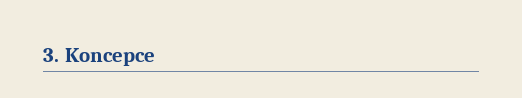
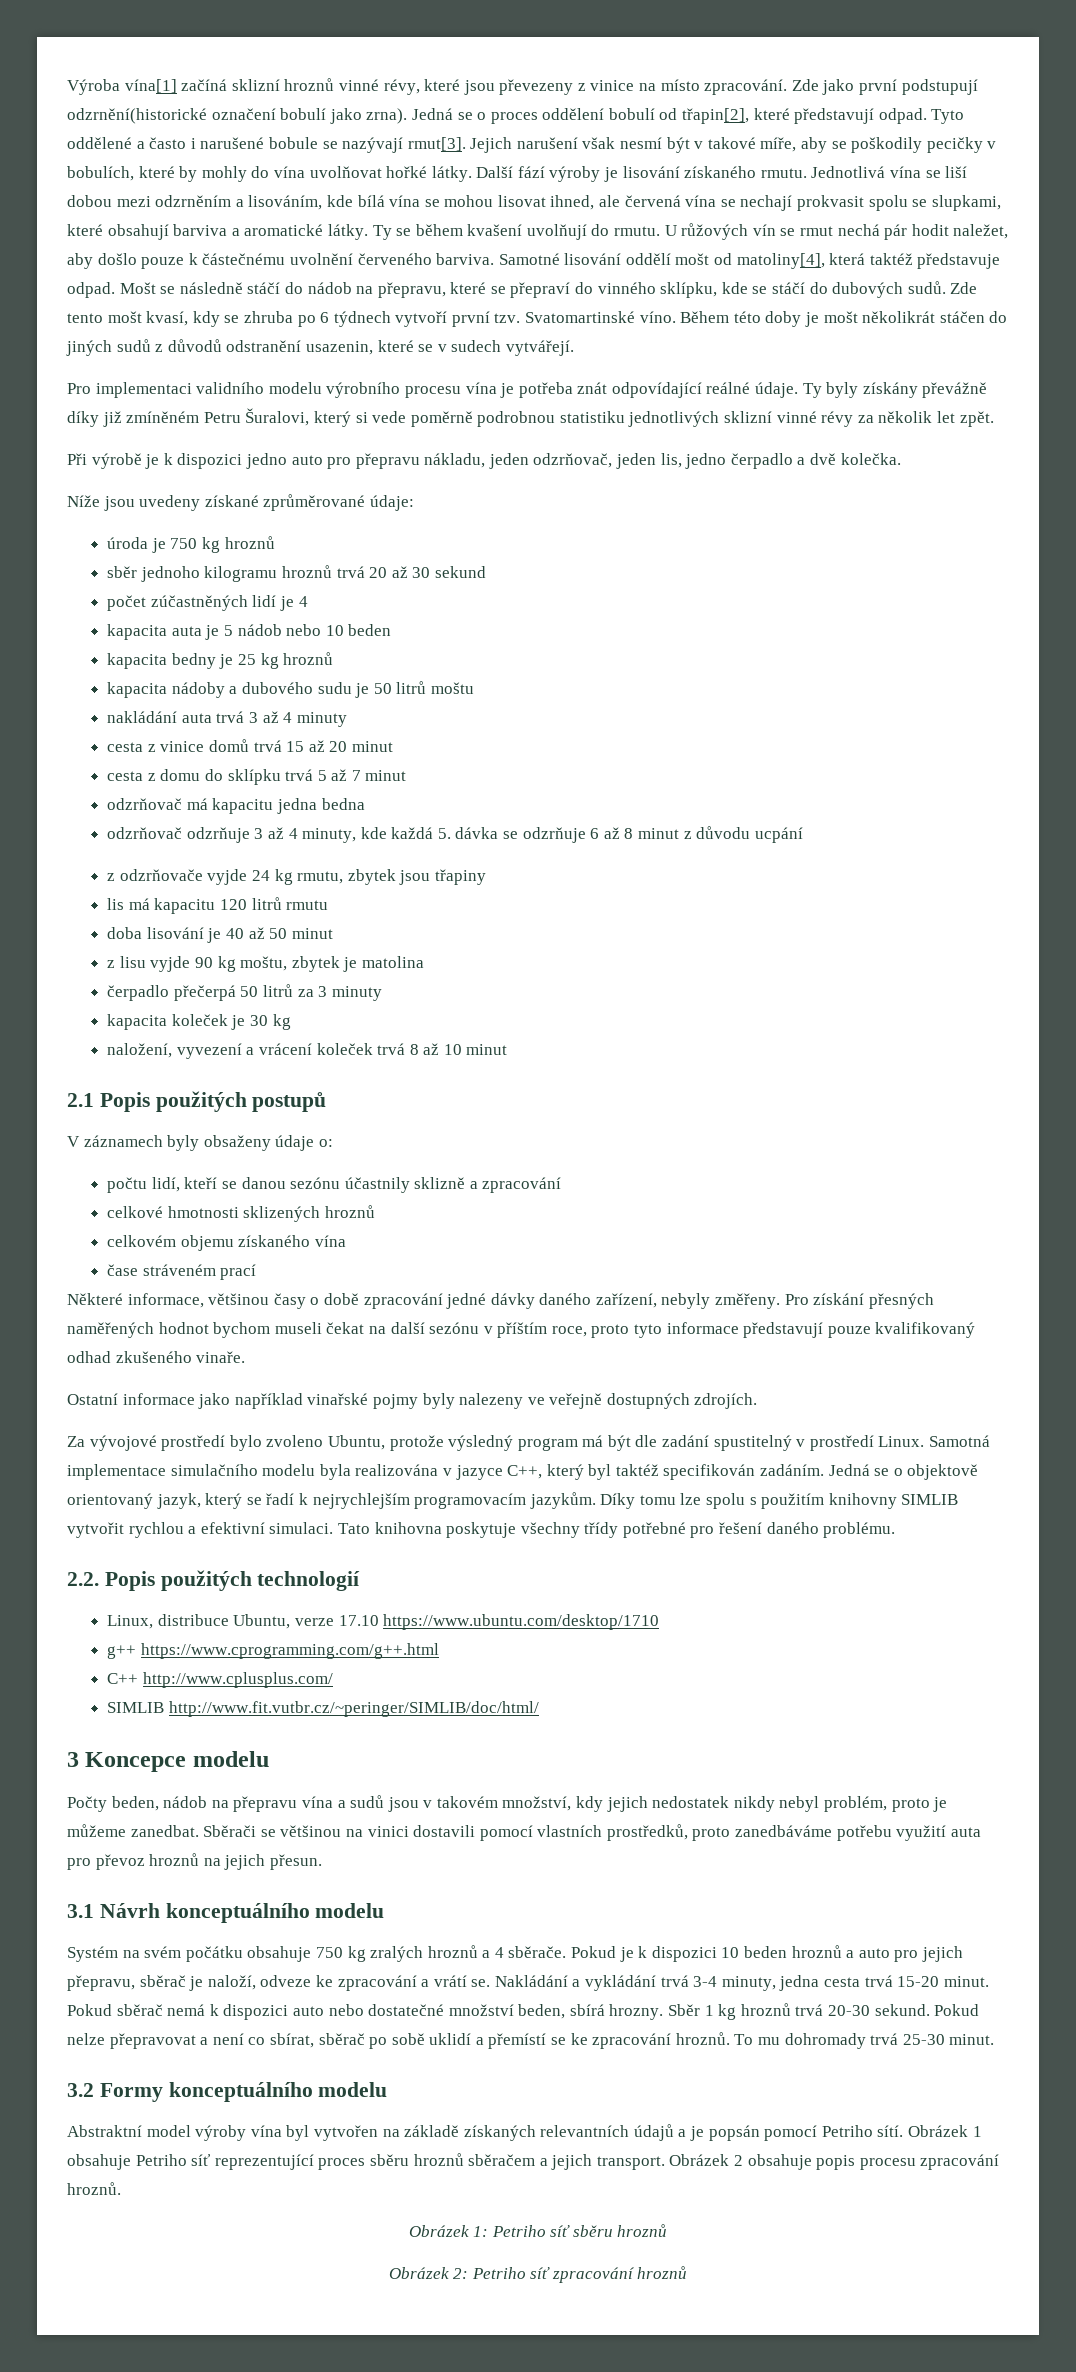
- 3. Koncepce
+ Výroba vína[1] začíná sklizní hroznů vinné révy, které jsou převezeny z vinice na místo zpracování. Zde jako první podstupují odzrnění(historické označení bobulí jako zrna). Jedná se o proces oddělení bobulí od třapin[2], které představují odpad. Tyto oddělené a často i narušené bobule se nazývají rmut[3]. Jejich narušení však nesmí být v takové míře, aby se poškodily pecičky v bobulích, které by mohly do vína uvolňovat hořké látky. Další fází výroby je lisování získaného rmutu. Jednotlivá vína se liší dobou mezi odzrněním a lisováním, kde bílá vína se mohou lisovat ihned, ale červená vína se nechají prokvasit spolu se slupkami, které obsahují barviva a aromatické látky. Ty se během kvašení uvolňují do rmutu. U růžových vín se rmut nechá pár hodit naležet, aby došlo pouze k částečnému uvolnění červeného barviva. Samotné lisování oddělí mošt od matoliny[4], která taktéž představuje odpad. Mošt se následně stáčí do nádob na přepravu, které se přepraví do vinného sklípku, kde se stáčí do dubových sudů. Zde tento mošt kvasí, kdy se zhruba po 6 týdnech vytvoří první tzv. Svatomartinské víno. Během této doby je mošt několikrát stáčen do jiných sudů z důvodů odstranění usazenin, které se v sudech vytvářejí.
+ Pro implementaci validního modelu výrobního procesu vína je potřeba znát odpovídající reálné údaje. Ty byly získány převážně díky již zmíněném Petru Šuralovi, který si vede poměrně podrobnou statistiku jednotlivých sklizní vinné révy za několik let zpět.
+ Při výrobě je k dispozici jedno auto pro přepravu nákladu, jeden odzrňovač, jeden lis, jedno čerpadlo a dvě kolečka.
+ Níže jsou uvedeny získané zprůměrované údaje:
+ úroda je 750 kg hroznů
+ sběr jednoho kilogramu hroznů trvá 20 až 30 sekund
+ počet zúčastněných lidí je 4
+ kapacita auta je 5 nádob nebo 10 beden
+ kapacita bedny je 25 kg hroznů
+ kapacita nádoby a dubového sudu je 50 litrů moštu
+ nakládání auta trvá 3 až 4 minuty
+ cesta z vinice domů trvá 15 až 20 minut
+ cesta z domu do sklípku trvá 5 až 7 minut
+ odzrňovač má kapacitu jedna bedna
+ odzrňovač odzrňuje 3 až 4 minuty, kde každá 5. dávka se odzrňuje 6 až 8 minut z důvodu ucpání
+ z odzrňovače vyjde 24 kg rmutu, zbytek jsou třapiny
+ lis má kapacitu 120 litrů rmutu
+ doba lisování je 40 až 50 minut
+ z lisu vyjde 90 kg moštu, zbytek je matolina
+ čerpadlo přečerpá 50 litrů za 3 minuty
+ kapacita koleček je 30 kg
+ naložení, vyvezení a vrácení koleček trvá 8 až 10 minut
+ 2.1 Popis použitých postupů
+ V záznamech byly obsaženy údaje o:
+ počtu lidí, kteří se danou sezónu účastnily sklizně a zpracování
+ celkové hmotnosti sklizených hroznů
+ celkovém objemu získaného vína
+ čase stráveném prací
+ Některé informace, většinou časy o době zpracování jedné dávky daného zařízení, nebyly změřeny. Pro získání přesných naměřených hodnot bychom museli čekat na další sezónu v příštím roce, proto tyto informace představují pouze kvalifikovaný odhad zkušeného vinaře.
+ Ostatní informace jako například vinařské pojmy byly nalezeny ve veřejně dostupných zdrojích.
+ Za vývojové prostředí bylo zvoleno Ubuntu, protože výsledný program má být dle zadání spustitelný v prostředí Linux. Samotná implementace simulačního modelu byla realizována v jazyce C++, který byl taktéž specifikován zadáním. Jedná se o objektově orientovaný jazyk, který se řadí k nejrychlejším programovacím jazykům. Díky tomu lze spolu s použitím knihovny SIMLIB vytvořit rychlou a efektivní simulaci. Tato knihovna poskytuje všechny třídy potřebné pro řešení daného problému.
+ 2.2. Popis použitých technologií
+ Linux, distribuce Ubuntu, verze 17.10 https://www.ubuntu.com/desktop/1710
+ g++ https://www.cprogramming.com/g++.html
+ C++ http://www.cplusplus.com/
+ SIMLIB http://www.fit.vutbr.cz/~peringer/SIMLIB/doc/html/
+ 3 Koncepce modelu
+ Počty beden, nádob na přepravu vína a sudů jsou v takovém množství, kdy jejich nedostatek nikdy nebyl problém, proto je můžeme zanedbat. Sběrači se většinou na vinici dostavili pomocí vlastních prostředků, proto zanedbáváme potřebu využití auta pro převoz hroznů na jejich přesun.
+ 3.1 Návrh konceptuálního modelu
+ Systém na svém počátku obsahuje 750 kg zralých hroznů a 4 sběrače. Pokud je k dispozici 10 beden hroznů a auto pro jejich přepravu, sběrač je naloží, odveze ke zpracování a vrátí se. Nakládání a vykládání trvá 3-4 minuty, jedna cesta trvá 15-20 minut. Pokud sběrač nemá k dispozici auto nebo dostatečné množství beden, sbírá hrozny. Sběr 1 kg hroznů trvá 20-30 sekund. Pokud nelze přepravovat a není co sbírat, sběrač po sobě uklidí a přemístí se ke zpracování hroznů. To mu dohromady trvá 25-30 minut.
+ 3.2 Formy konceptuálního modelu
+ Abstraktní model výroby vína byl vytvořen na základě získaných relevantních údajů a je popsán pomocí Petriho sítí. Obrázek 1 obsahuje Petriho síť reprezentující proces sběru hroznů sběračem a jejich transport. Obrázek 2 obsahuje popis procesu zpracování hroznů.
+ Obrázek 1: Petriho síť sběru hroznů
+ Obrázek 2: Petriho síť zpracování hroznů

